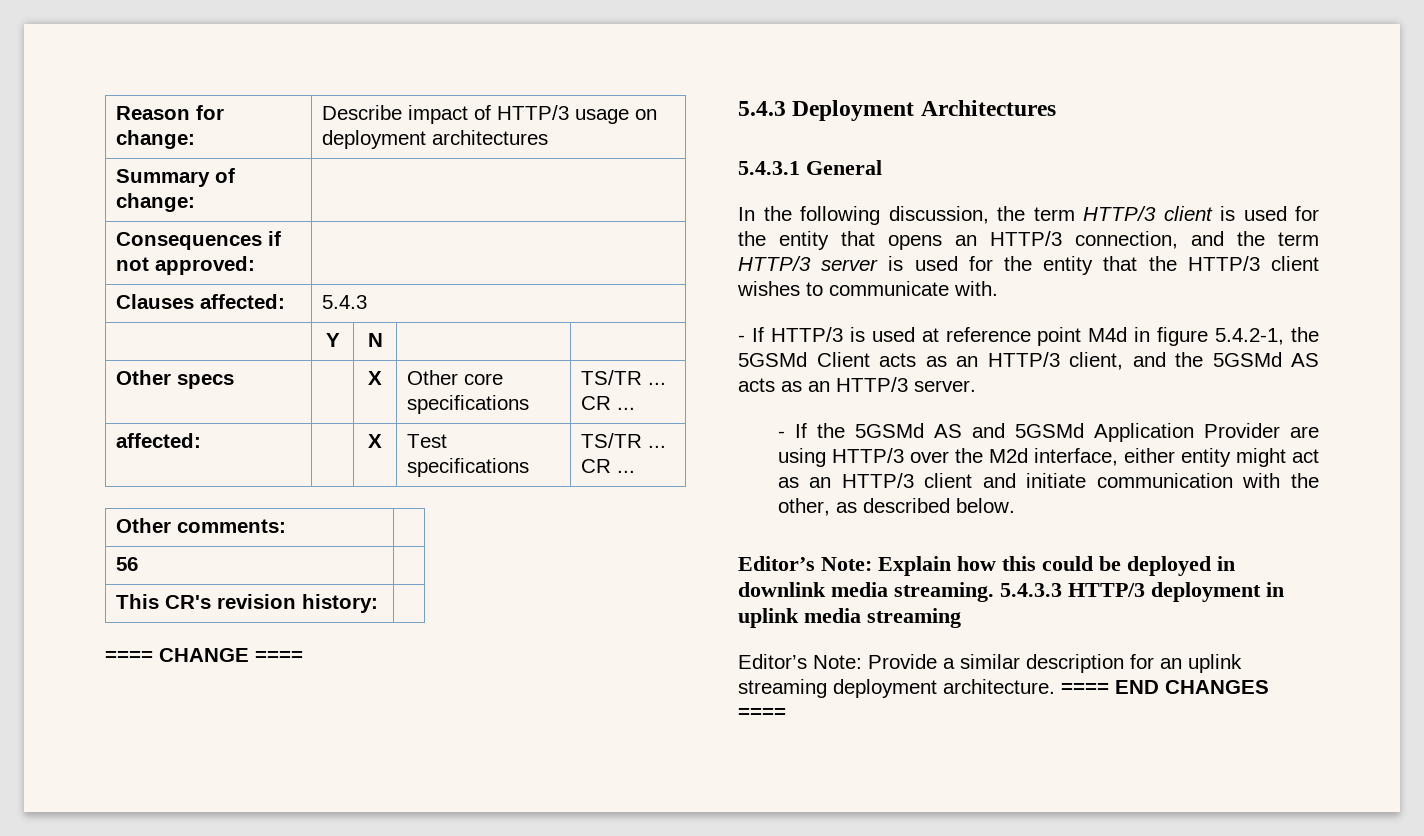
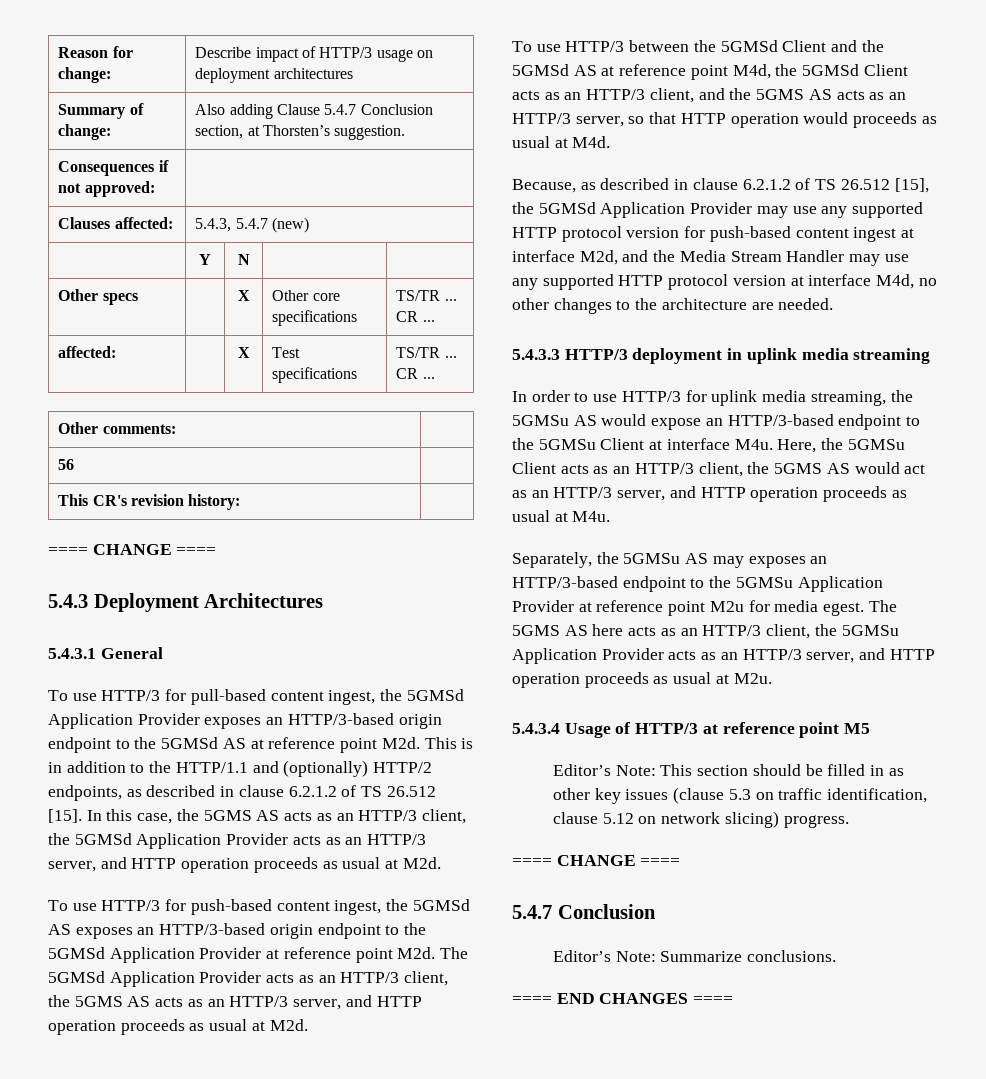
- Summary of change: |
+ Summary of change: | Also adding Clause 5.4.7 Conclusion section, at Thorsten’s suggestion.
- Clauses affected: | 5.4.3
+ Clauses affected: | 5.4.3, 5.4.7 (new)
- In the following discussion, the term HTTP/3 client is used for the entity that opens an HTTP/3 connection, and the term HTTP/3 server is used for the entity that the HTTP/3 client wishes to communicate with.
- - If HTTP/3 is used at reference point M4d in figure 5.4.2-1, the 5GSMd Client acts as an HTTP/3 client, and the 5GSMd AS acts as an HTTP/3 server.
- - If the 5GSMd AS and 5GSMd Application Provider are using HTTP/3 over the M2d interface, either entity might act as an HTTP/3 client and initiate communication with the other, as described below.
- Editor’s Note: Explain how this could be deployed in downlink media streaming. 5.4.3.3 HTTP/3 deployment in uplink media streaming
+ To use HTTP/3 for pull-based content ingest, the 5GMSd Application Provider exposes an HTTP/3-based origin endpoint to the 5GMSd AS at reference point M2d. This is in addition to the HTTP/1.1 and (optionally) HTTP/2 endpoints, as described in clause 6.2.1.2 of TS 26.512 [15]. In this case, the 5GMS AS acts as an HTTP/3 client, the 5GMSd Application Provider acts as an HTTP/3 server, and HTTP operation proceeds as usual at M2d.
+ To use HTTP/3 for push-based content ingest, the 5GMSd AS exposes an HTTP/3-based origin endpoint to the 5GMSd Application Provider at reference point M2d. The 5GMSd Application Provider acts as an HTTP/3 client, the 5GMS AS acts as an HTTP/3 server, and HTTP operation proceeds as usual at M2d.
+ To use HTTP/3 between the 5GMSd Client and the 5GMSd AS at reference point M4d, the 5GMSd Client acts as an HTTP/3 client, and the 5GMS AS acts as an HTTP/3 server, so that HTTP operation would proceeds as usual at M4d.
+ Because, as described in clause 6.2.1.2 of TS 26.512 [15], the 5GMSd Application Provider may use any supported HTTP protocol version for push-based content ingest at interface M2d, and the Media Stream Handler may use any supported HTTP protocol version at interface M4d, no other changes to the architecture are needed.
+ 5.4.3.3 HTTP/3 deployment in uplink media streaming
- Editor’s Note: Provide a similar description for an uplink streaming deployment architecture. ==== END CHANGES ====
+ In order to use HTTP/3 for uplink media streaming, the 5GMSu AS would expose an HTTP/3-based endpoint to the 5GMSu Client at interface M4u. Here, the 5GMSu Client acts as an HTTP/3 client, the 5GMS AS would act as an HTTP/3 server, and HTTP operation proceeds as usual at M4u.
+ Separately, the 5GMSu AS may exposes an HTTP/3-based endpoint to the 5GMSu Application Provider at reference point M2u for media egest. The 5GMS AS here acts as an HTTP/3 client, the 5GMSu Application Provider acts as an HTTP/3 server, and HTTP operation proceeds as usual at M2u.
+ 5.4.3.4 Usage of HTTP/3 at reference point M5
+ Editor’s Note: This section should be filled in as other key issues (clause 5.3 on traffic identification, clause 5.12 on network slicing) progress.
+ ==== CHANGE ====
+ 5.4.7 Conclusion
+ Editor’s Note: Summarize conclusions.
+ ==== END CHANGES ====

